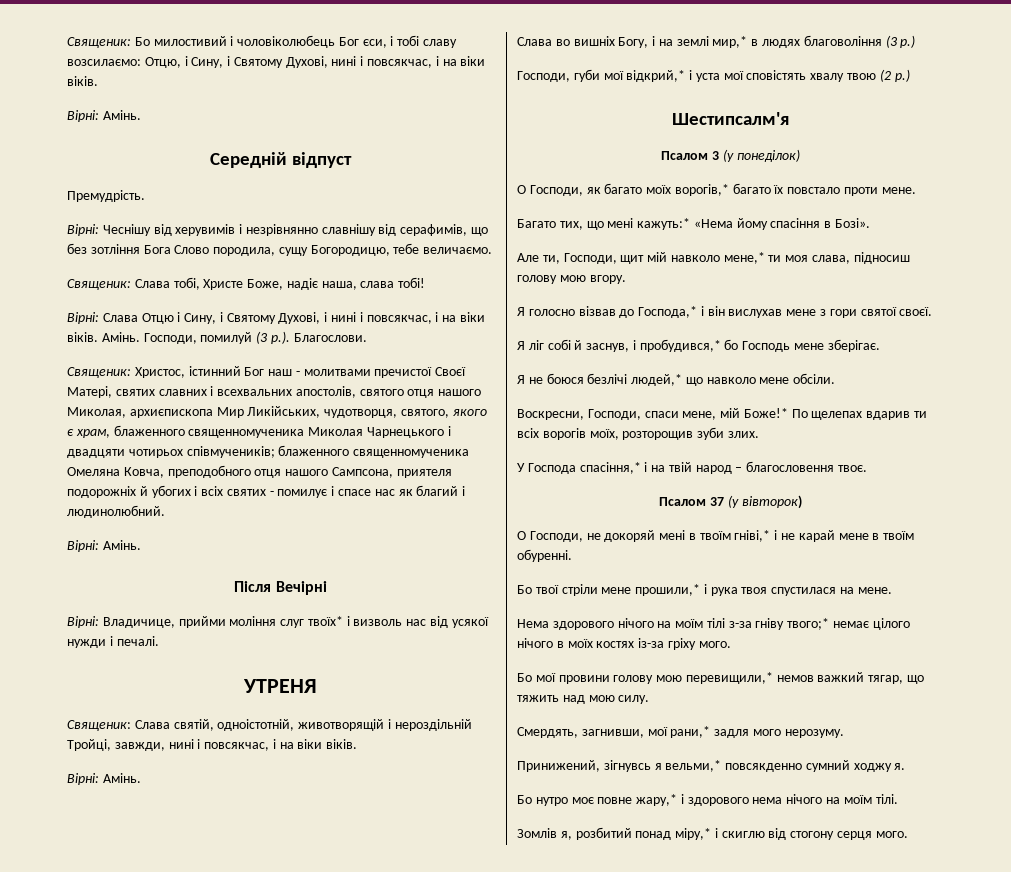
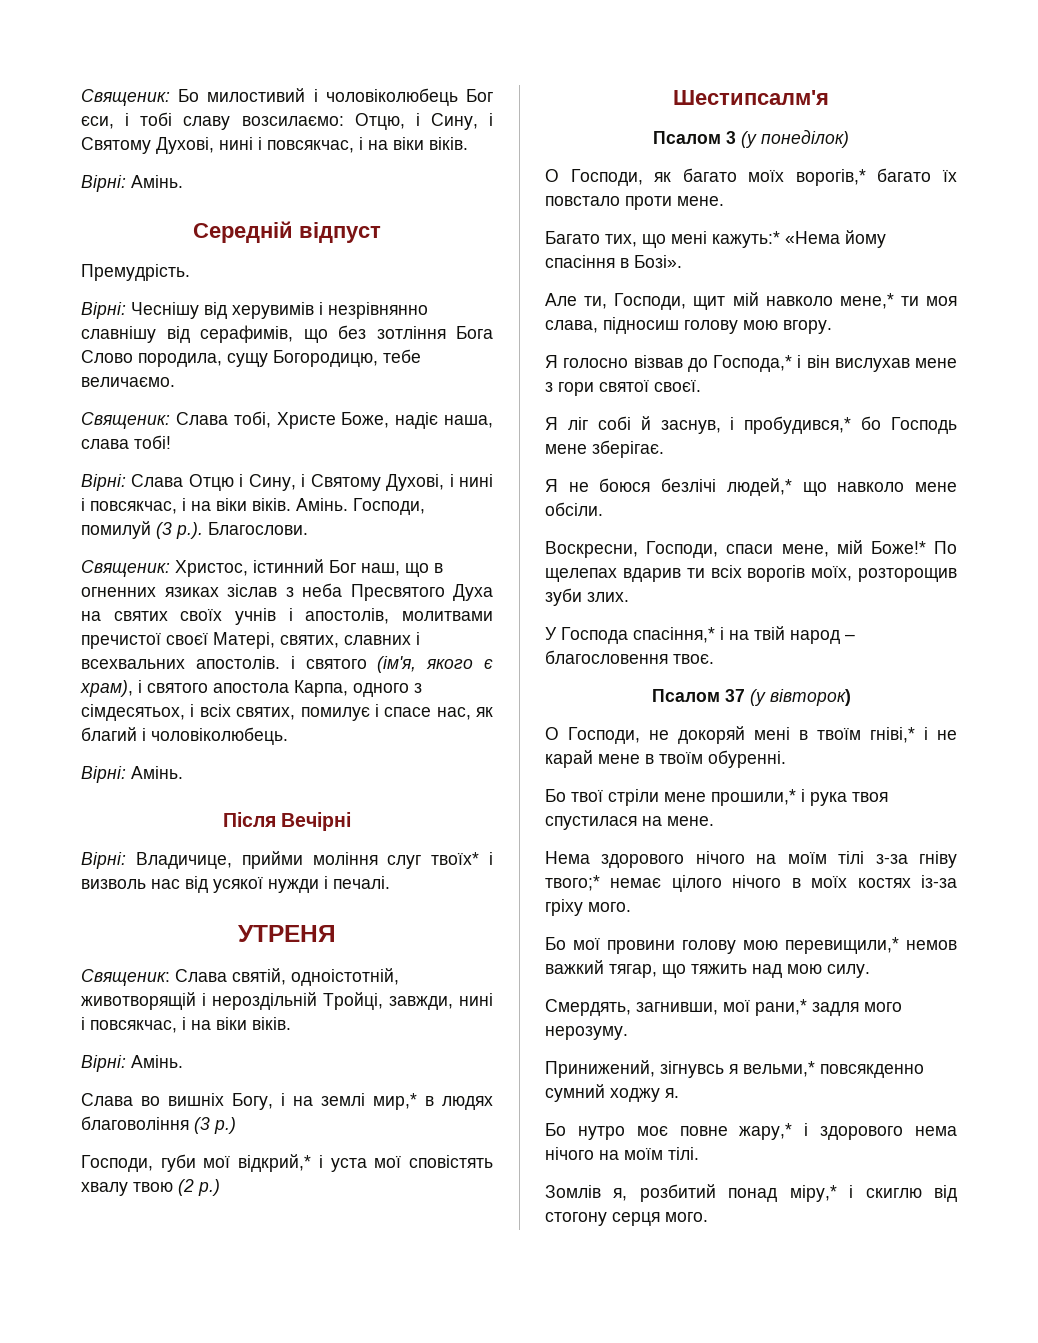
- Священик: Христос, істинний Бог наш - молитвами пречистої Своєї Матері, святих славних і всехвальних апостолів, святого отця нашого Миколая, архиєпископа Мир Ликійських, чудотворця, святого, якого є храм, блаженного священномученика Миколая Чарнецького і двадцяти чотирьох співмучеників; блаженного священномученика Омеляна Ковча, преподобного отця нашого Сампсона, приятеля подорожніх й убогих і всіх святих - помилує і спасе нас як благий і людинолюбний.
+ Священик: Христос, істинний Бог наш, що в огненних язиках зіслав з неба Пресвятого Духа на святих своїх учнів і апостолів, молитвами пречистої своєї Матері, святих, славних і всехвальних апостолів. і святого (ім'я, якого є храм), і святого апостола Карпа, одного з сімдесятьох, і всіх святих, помилує і спасе нас, як благий і чоловіколюбець.

